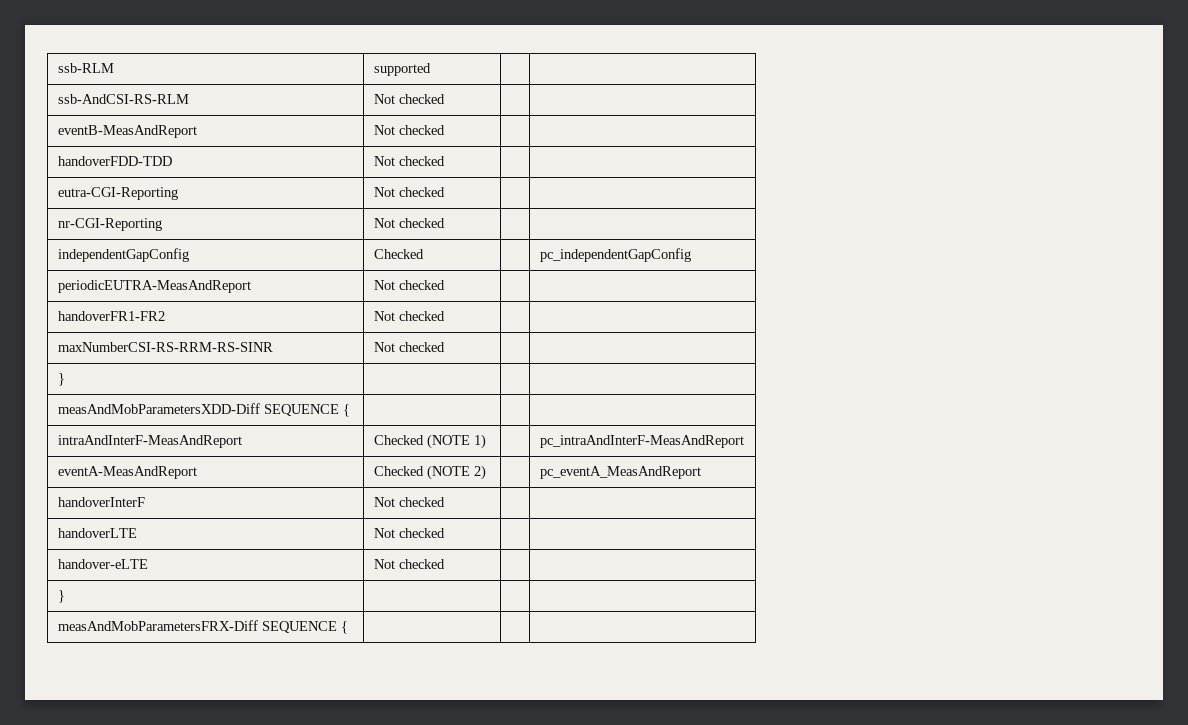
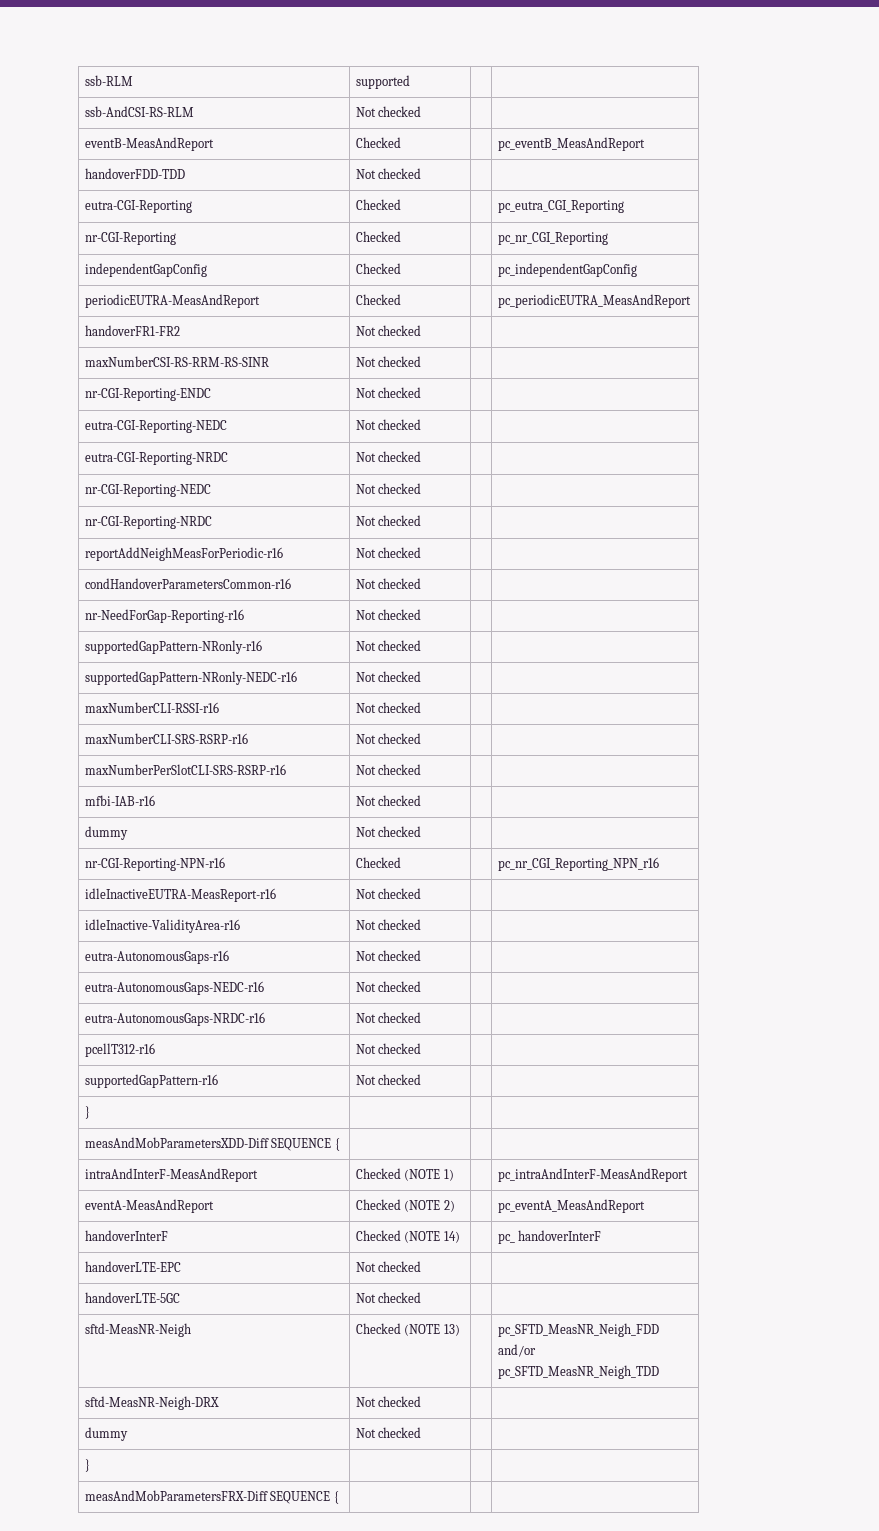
- eventB-MeasAndReport | Not checked | |
+ eventB-MeasAndReport | Checked | | pc_eventB_MeasAndReport
- eutra-CGI-Reporting | Not checked | |
+ eutra-CGI-Reporting | Checked | | pc_eutra_CGI_Reporting
- nr-CGI-Reporting | Not checked | |
+ nr-CGI-Reporting | Checked | | pc_nr_CGI_Reporting
- periodicEUTRA-MeasAndReport | Not checked | |
+ periodicEUTRA-MeasAndReport | Checked | | pc_periodicEUTRA_MeasAndReport
+ nr-CGI-Reporting-ENDC | Not checked | |
+ eutra-CGI-Reporting-NEDC | Not checked | |
+ eutra-CGI-Reporting-NRDC | Not checked | |
+ nr-CGI-Reporting-NEDC | Not checked | |
+ nr-CGI-Reporting-NRDC | Not checked | |
+ reportAddNeighMeasForPeriodic-r16 | Not checked | |
+ condHandoverParametersCommon-r16 | Not checked | |
+ nr-NeedForGap-Reporting-r16 | Not checked | |
+ supportedGapPattern-NRonly-r16 | Not checked | |
+ supportedGapPattern-NRonly-NEDC-r16 | Not checked | |
+ maxNumberCLI-RSSI-r16 | Not checked | |
+ maxNumberCLI-SRS-RSRP-r16 | Not checked | |
+ maxNumberPerSlotCLI-SRS-RSRP-r16 | Not checked | |
+ mfbi-IAB-r16 | Not checked | |
+ dummy | Not checked | |
+ nr-CGI-Reporting-NPN-r16 | Checked | | pc_nr_CGI_Reporting_NPN_r16
+ idleInactiveEUTRA-MeasReport-r16 | Not checked | |
+ idleInactive-ValidityArea-r16 | Not checked | |
+ eutra-AutonomousGaps-r16 | Not checked | |
+ eutra-AutonomousGaps-NEDC-r16 | Not checked | |
+ eutra-AutonomousGaps-NRDC-r16 | Not checked | |
+ pcellT312-r16 | Not checked | |
+ supportedGapPattern-r16 | Not checked | |
- handoverInterF | Not checked | |
- handoverLTE | Not checked | |
- handover-eLTE | Not checked | |
+ handoverInterF | Checked (NOTE 14) | | pc_ handoverInterF
+ handoverLTE-EPC | Not checked | |
+ handoverLTE-5GC | Not checked | |
+ sftd-MeasNR-Neigh | Checked (NOTE 13) | | pc_SFTD_MeasNR_Neigh_FDD
+ and/or
+ pc_SFTD_MeasNR_Neigh_TDD
+ sftd-MeasNR-Neigh-DRX | Not checked | |
+ dummy | Not checked | |

